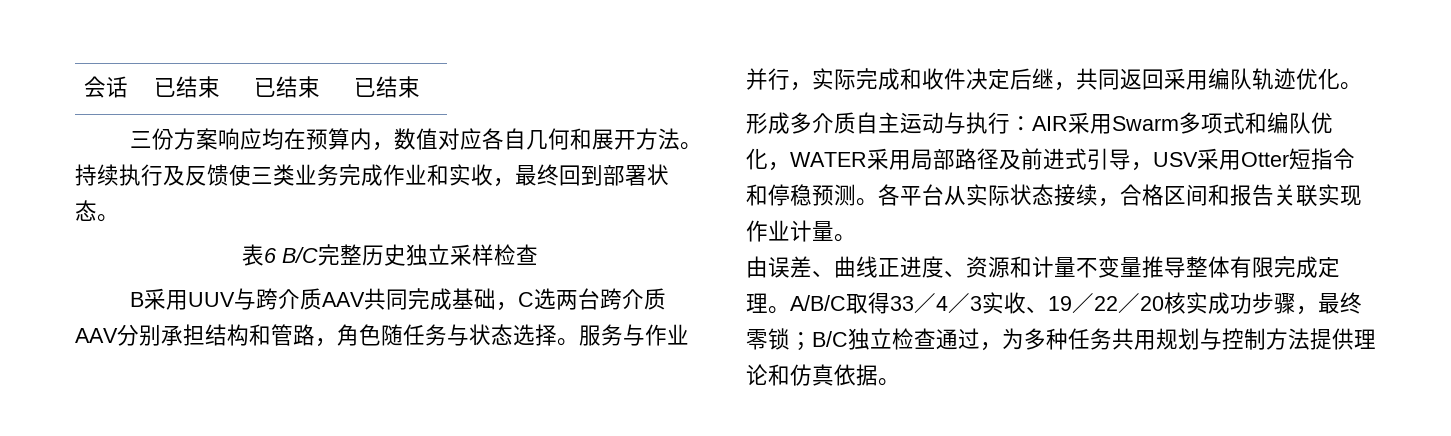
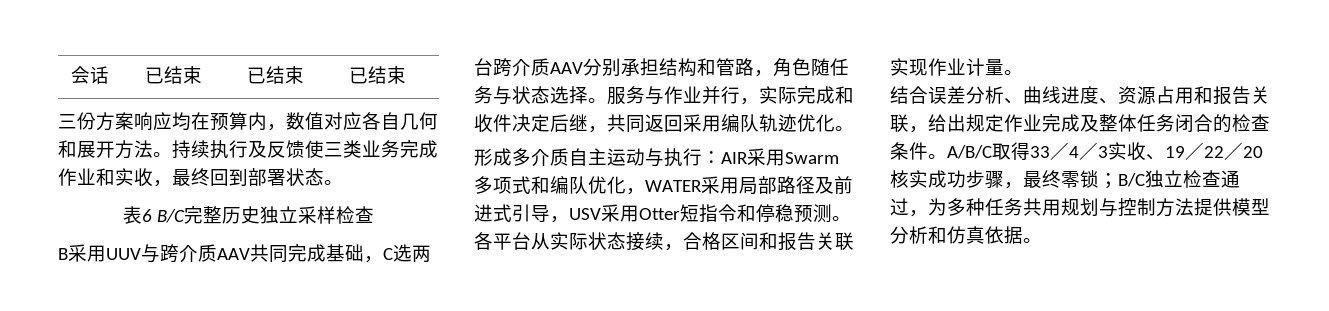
- 由误差、曲线正进度、资源和计量不变量推导整体有限完成定理。
+ 结合误差分析、曲线进度、资源占用和报告关联，给出规定作业完成及整体任务闭合的检查条件。
- A/B/C取得33／4／3实收、19／22／20核实成功步骤，最终零锁；B/C独立检查通过，为多种任务共用规划与控制方法提供理论和仿真依据。
+ A/B/C取得33／4／3实收、19／22／20核实成功步骤，最终零锁；B/C独立检查通过，为多种任务共用规划与控制方法提供模型分析和仿真依据。

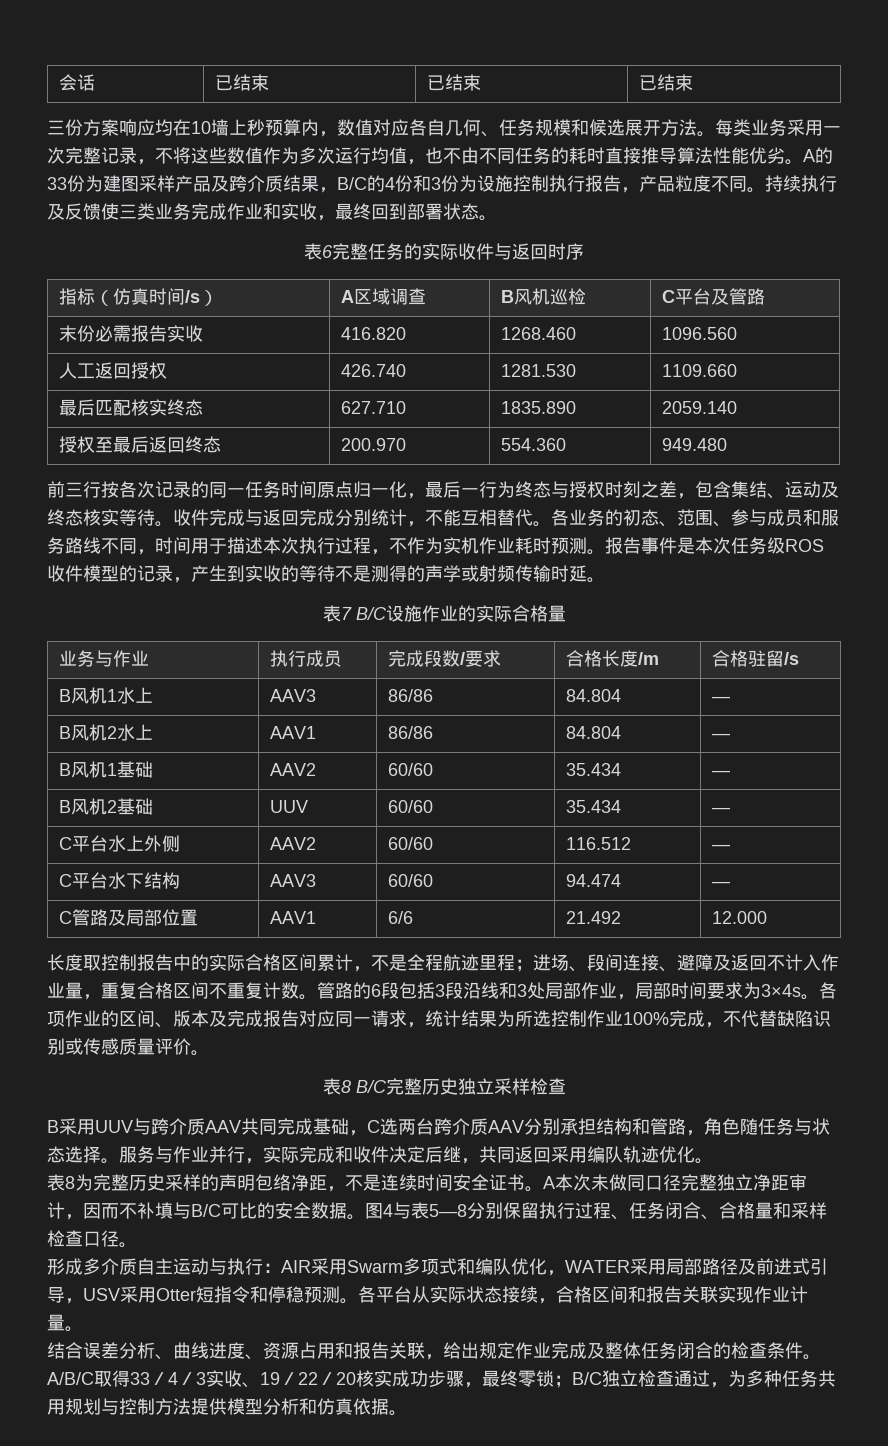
- 三份方案响应均在预算内，数值对应各自几何和展开方法。
+ 三份方案响应均在10墙上秒预算内，数值对应各自几何、任务规模和候选展开方法。每类业务采用一次完整记录，不将这些数值作为多次运行均值，也不由不同任务的耗时直接推导算法性能优劣。A的33份为建图采样产品及跨介质结果，B/C的4份和3份为设施控制执行报告，产品粒度不同。
- 表6 B/C完整历史独立采样检查
+ 表6完整任务的实际收件与返回时序
+ 指标（仿真时间/s） | A区域调查 | B风机巡检 | C平台及管路
+ 末份必需报告实收 | 416.820 | 1268.460 | 1096.560
+ 人工返回授权 | 426.740 | 1281.530 | 1109.660
+ 最后匹配核实终态 | 627.710 | 1835.890 | 2059.140
+ 授权至最后返回终态 | 200.970 | 554.360 | 949.480
+ 前三行按各次记录的同一任务时间原点归一化，最后一行为终态与授权时刻之差，包含集结、运动及终态核实等待。收件完成与返回完成分别统计，不能互相替代。各业务的初态、范围、参与成员和服务路线不同，时间用于描述本次执行过程，不作为实机作业耗时预测。报告事件是本次任务级ROS收件模型的记录，产生到实收的等待不是测得的声学或射频传输时延。
+ 表7 B/C设施作业的实际合格量
+ 业务与作业 | 执行成员 | 完成段数/要求 | 合格长度/m | 合格驻留/s
+ B风机1水上 | AAV3 | 86/86 | 84.804 | —
+ B风机2水上 | AAV1 | 86/86 | 84.804 | —
+ B风机1基础 | AAV2 | 60/60 | 35.434 | —
+ B风机2基础 | UUV | 60/60 | 35.434 | —
+ C平台水上外侧 | AAV2 | 60/60 | 116.512 | —
+ C平台水下结构 | AAV3 | 60/60 | 94.474 | —
+ C管路及局部位置 | AAV1 | 6/6 | 21.492 | 12.000
+ 长度取控制报告中的实际合格区间累计，不是全程航迹里程；进场、段间连接、避障及返回不计入作业量，重复合格区间不重复计数。管路的6段包括3段沿线和3处局部作业，局部时间要求为3×4s。各项作业的区间、版本及完成报告对应同一请求，统计结果为所选控制作业100%完成，不代替缺陷识别或传感质量评价。
+ 表8 B/C完整历史独立采样检查
+ 表8为完整历史采样的声明包络净距，不是连续时间安全证书。A本次未做同口径完整独立净距审计，因而不补填与B/C可比的安全数据。图4与表5—8分别保留执行过程、任务闭合、合格量和采样检查口径。

